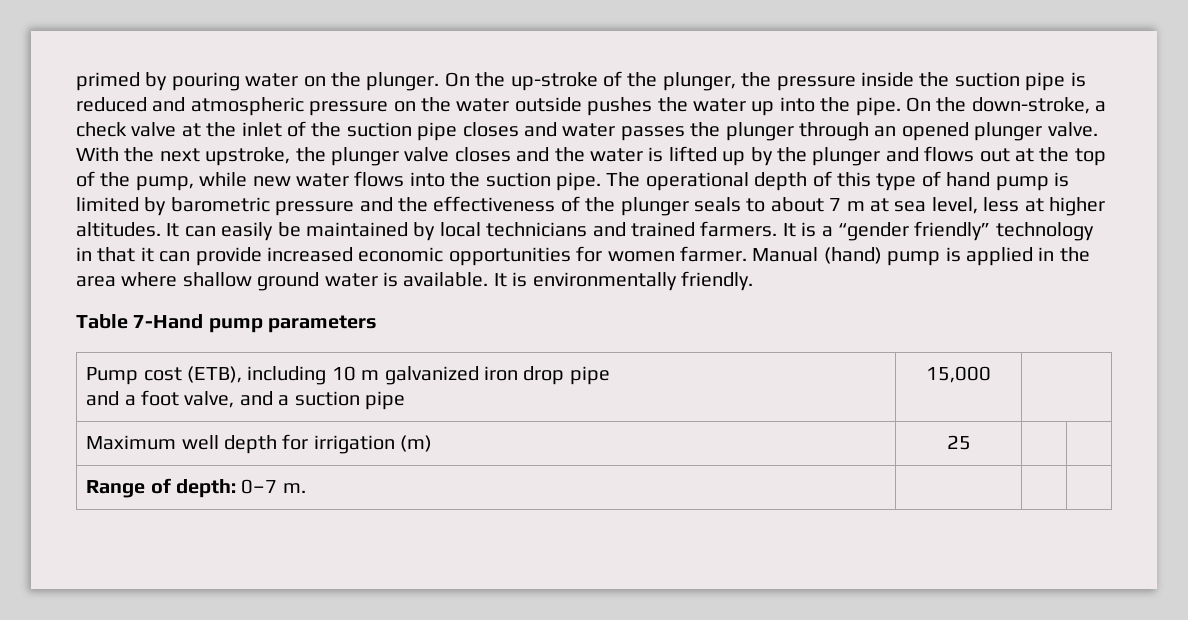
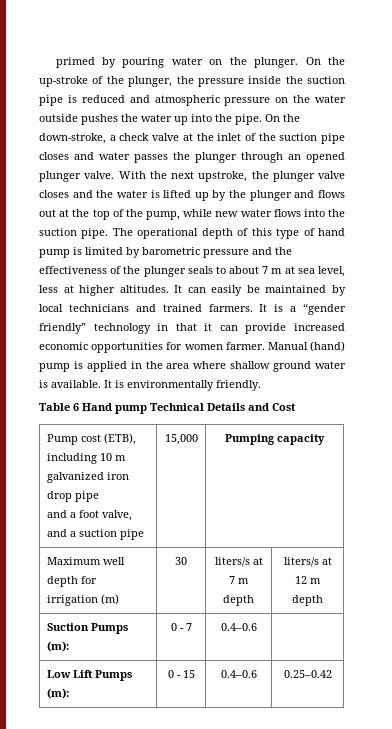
- Table 7-Hand pump parameters
+ Table 6 Hand pump Technical Details and Cost
  Pump cost (ETB), including 10 m galvanized iron drop pipe
- and a foot valve, and a suction pipe | 15,000 |
+ and a foot valve, and a suction pipe | 15,000 | Pumping capacity
- Maximum well depth for irrigation (m) | 25 | |
- Range of depth: 0–7 m. | | |
+ Maximum well depth for irrigation (m) | 30 | liters/s at 7 m depth | liters/s at 12 m depth
+ Suction Pumps (m): | 0 - 7 | 0.4–0.6 |
+ Low Lift Pumps (m): | 0 - 15 | 0.4–0.6 | 0.25–0.42

